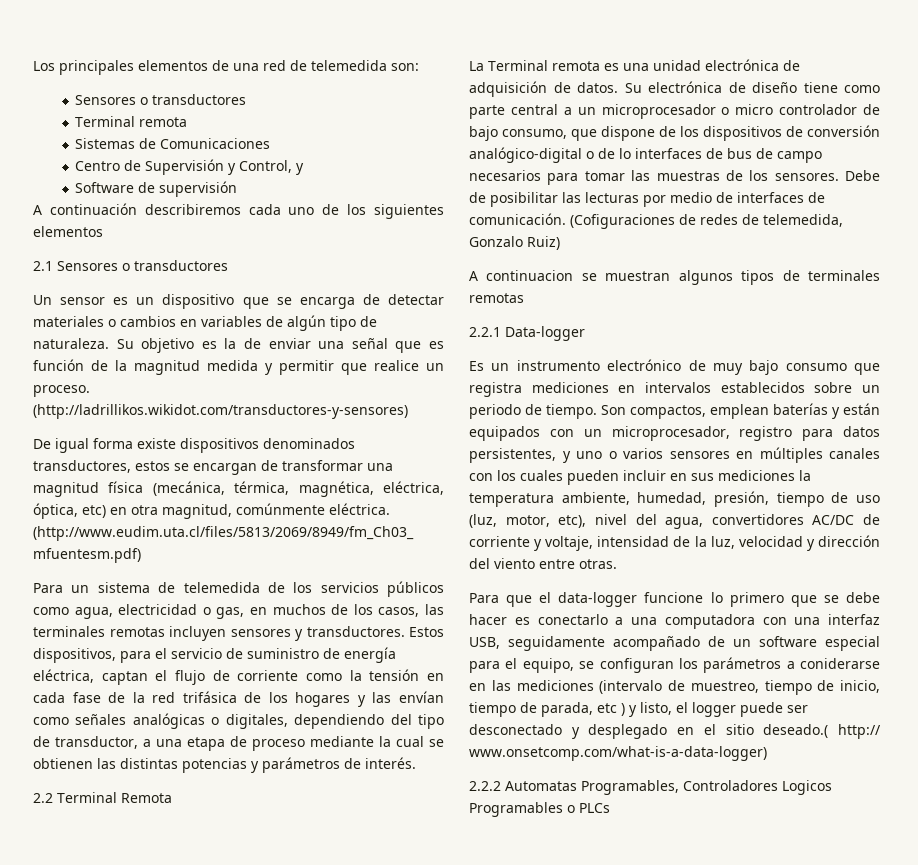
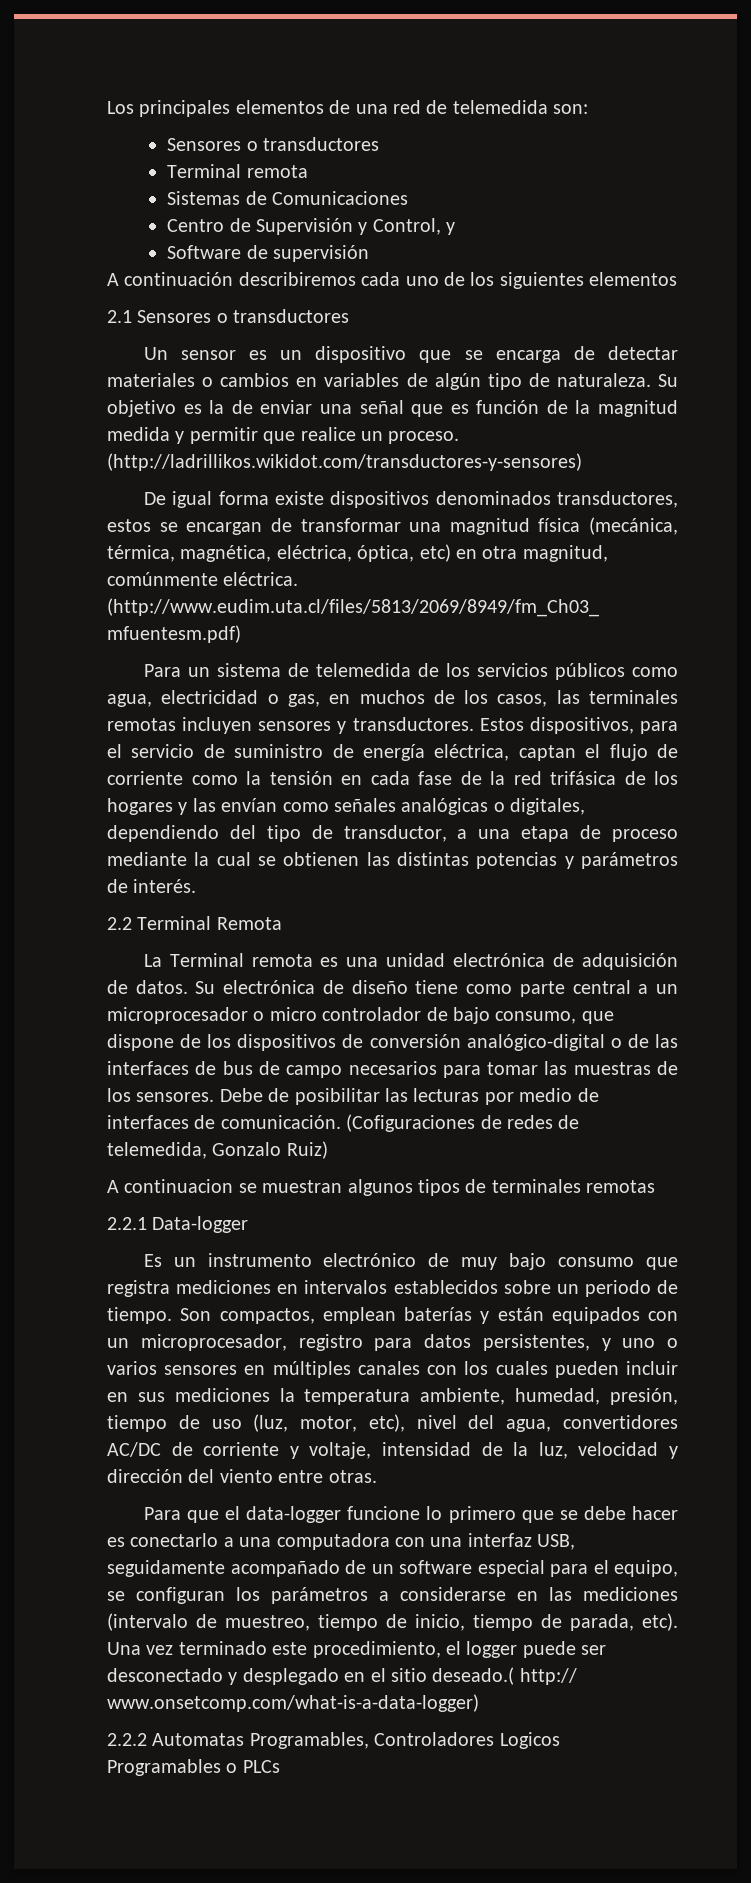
- Su electrónica de diseño tiene como parte central a un microprocesador o micro controlador de bajo consumo, que dispone de los dispositivos de conversión analógico-digital o de lo interfaces de bus de campo necesarios para tomar las muestras de los sensores.
+ Su electrónica de diseño tiene como parte central a un microprocesador o micro controlador de bajo consumo, que dispone de los dispositivos de conversión analógico-digital o de las interfaces de bus de campo necesarios para tomar las muestras de los sensores.
- Para que el data-logger funcione lo primero que se debe hacer es conectarlo a una computadora con una interfaz USB, seguidamente acompañado de un software especial para el equipo, se configuran los parámetros a coniderarse en las mediciones (intervalo de muestreo, tiempo de inicio, tiempo de parada, etc ) y listo, el logger puede ser desconectado y desplegado en el sitio deseado.( http:// www.onsetcomp.com/what-is-a-data-logger)
+ Para que el data-logger funcione lo primero que se debe hacer es conectarlo a una computadora con una interfaz USB, seguidamente acompañado de un software especial para el equipo, se configuran los parámetros a considerarse en las mediciones (intervalo de muestreo, tiempo de inicio, tiempo de parada, etc). Una vez terminado este procedimiento, el logger puede ser desconectado y desplegado en el sitio deseado.( http:// www.onsetcomp.com/what-is-a-data-logger)

